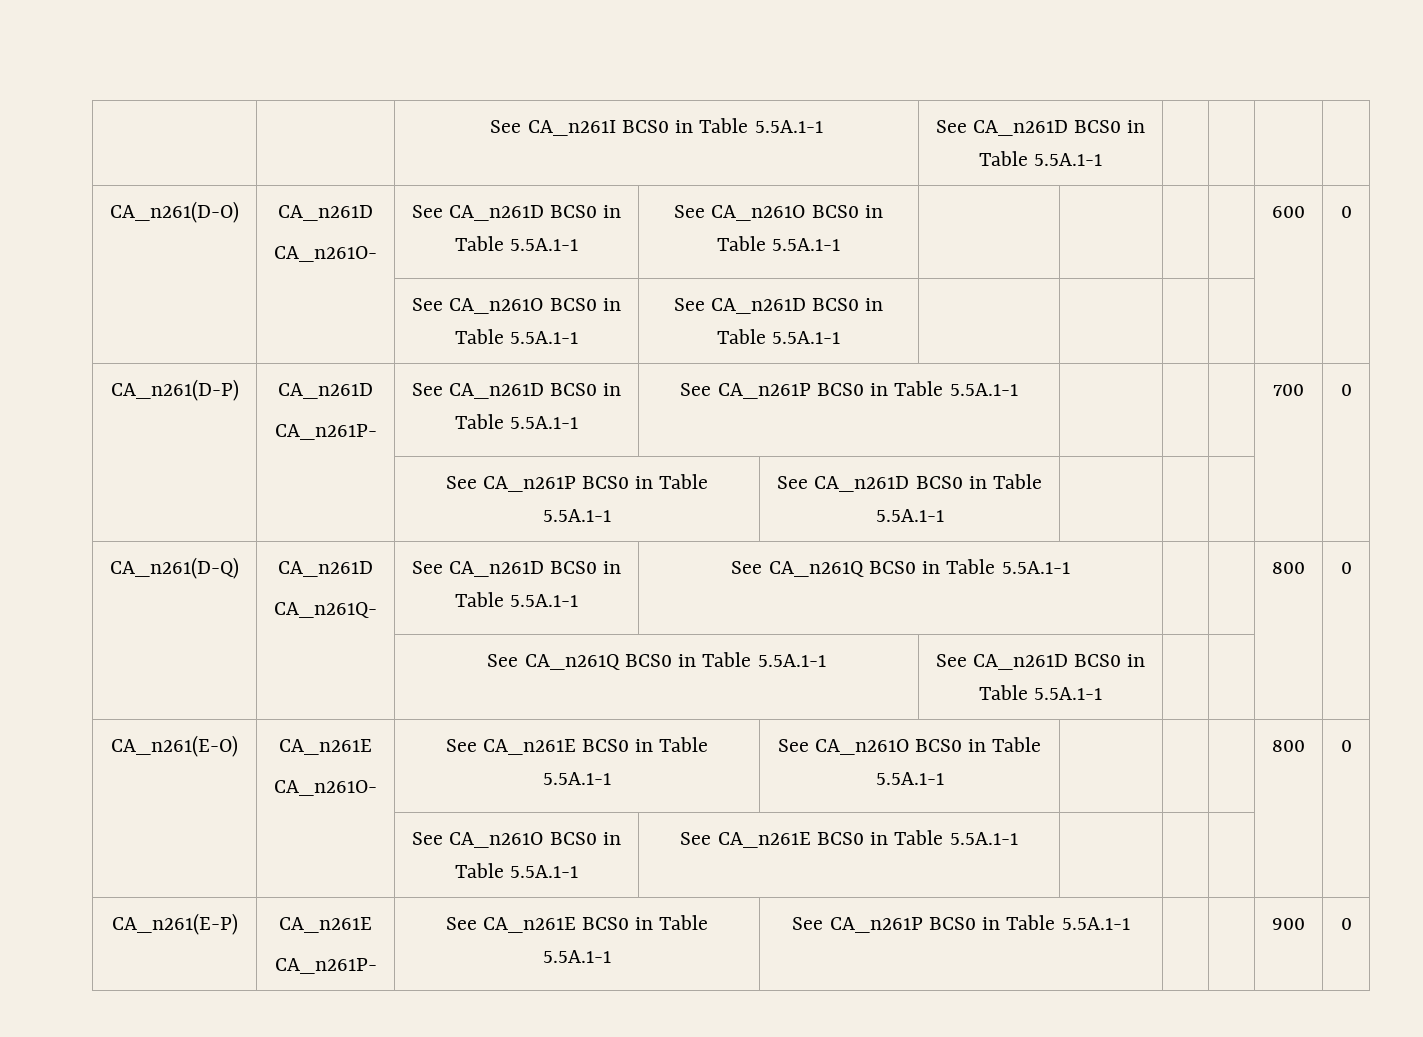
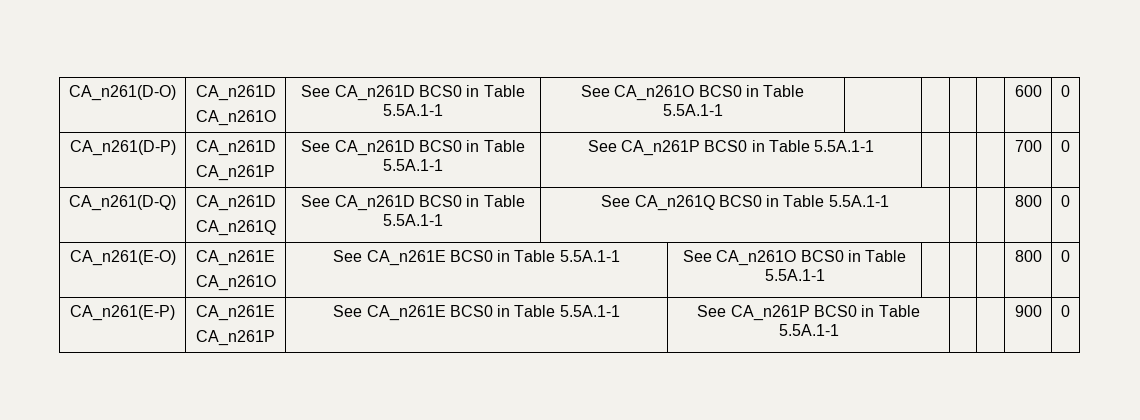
- | | See CA_n261I BCS0 in Table 5.5A.1-1 | See CA_n261D BCS0 in Table 5.5A.1-1 | | | |
  CA_n261(D-O) | CA_n261D
- CA_n261O- | See CA_n261D BCS0 in Table 5.5A.1-1 | See CA_n261O BCS0 in Table 5.5A.1-1 | | | | | 600 | 0
+ CA_n261O | See CA_n261D BCS0 in Table 5.5A.1-1 | See CA_n261O BCS0 in Table 5.5A.1-1 | | | | | 600 | 0
- | | See CA_n261O BCS0 in Table 5.5A.1-1 | See CA_n261D BCS0 in Table 5.5A.1-1 | | | | | |
  CA_n261(D-P) | CA_n261D
- CA_n261P- | See CA_n261D BCS0 in Table 5.5A.1-1 | See CA_n261P BCS0 in Table 5.5A.1-1 | | | | 700 | 0
+ CA_n261P | See CA_n261D BCS0 in Table 5.5A.1-1 | See CA_n261P BCS0 in Table 5.5A.1-1 | | | | 700 | 0
- | | See CA_n261P BCS0 in Table 5.5A.1-1 | See CA_n261D BCS0 in Table 5.5A.1-1 | | | | |
  CA_n261(D-Q) | CA_n261D
- CA_n261Q- | See CA_n261D BCS0 in Table 5.5A.1-1 | See CA_n261Q BCS0 in Table 5.5A.1-1 | | | 800 | 0
+ CA_n261Q | See CA_n261D BCS0 in Table 5.5A.1-1 | See CA_n261Q BCS0 in Table 5.5A.1-1 | | | 800 | 0
- | | See CA_n261Q BCS0 in Table 5.5A.1-1 | See CA_n261D BCS0 in Table 5.5A.1-1 | | | |
  CA_n261(E-O) | CA_n261E
- CA_n261O- | See CA_n261E BCS0 in Table 5.5A.1-1 | See CA_n261O BCS0 in Table 5.5A.1-1 | | | | 800 | 0
+ CA_n261O | See CA_n261E BCS0 in Table 5.5A.1-1 | See CA_n261O BCS0 in Table 5.5A.1-1 | | | | 800 | 0
- | | See CA_n261O BCS0 in Table 5.5A.1-1 | See CA_n261E BCS0 in Table 5.5A.1-1 | | | | |
  CA_n261(E-P) | CA_n261E
- CA_n261P- | See CA_n261E BCS0 in Table 5.5A.1-1 | See CA_n261P BCS0 in Table 5.5A.1-1 | | | 900 | 0
+ CA_n261P | See CA_n261E BCS0 in Table 5.5A.1-1 | See CA_n261P BCS0 in Table 5.5A.1-1 | | | 900 | 0

